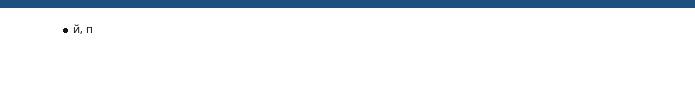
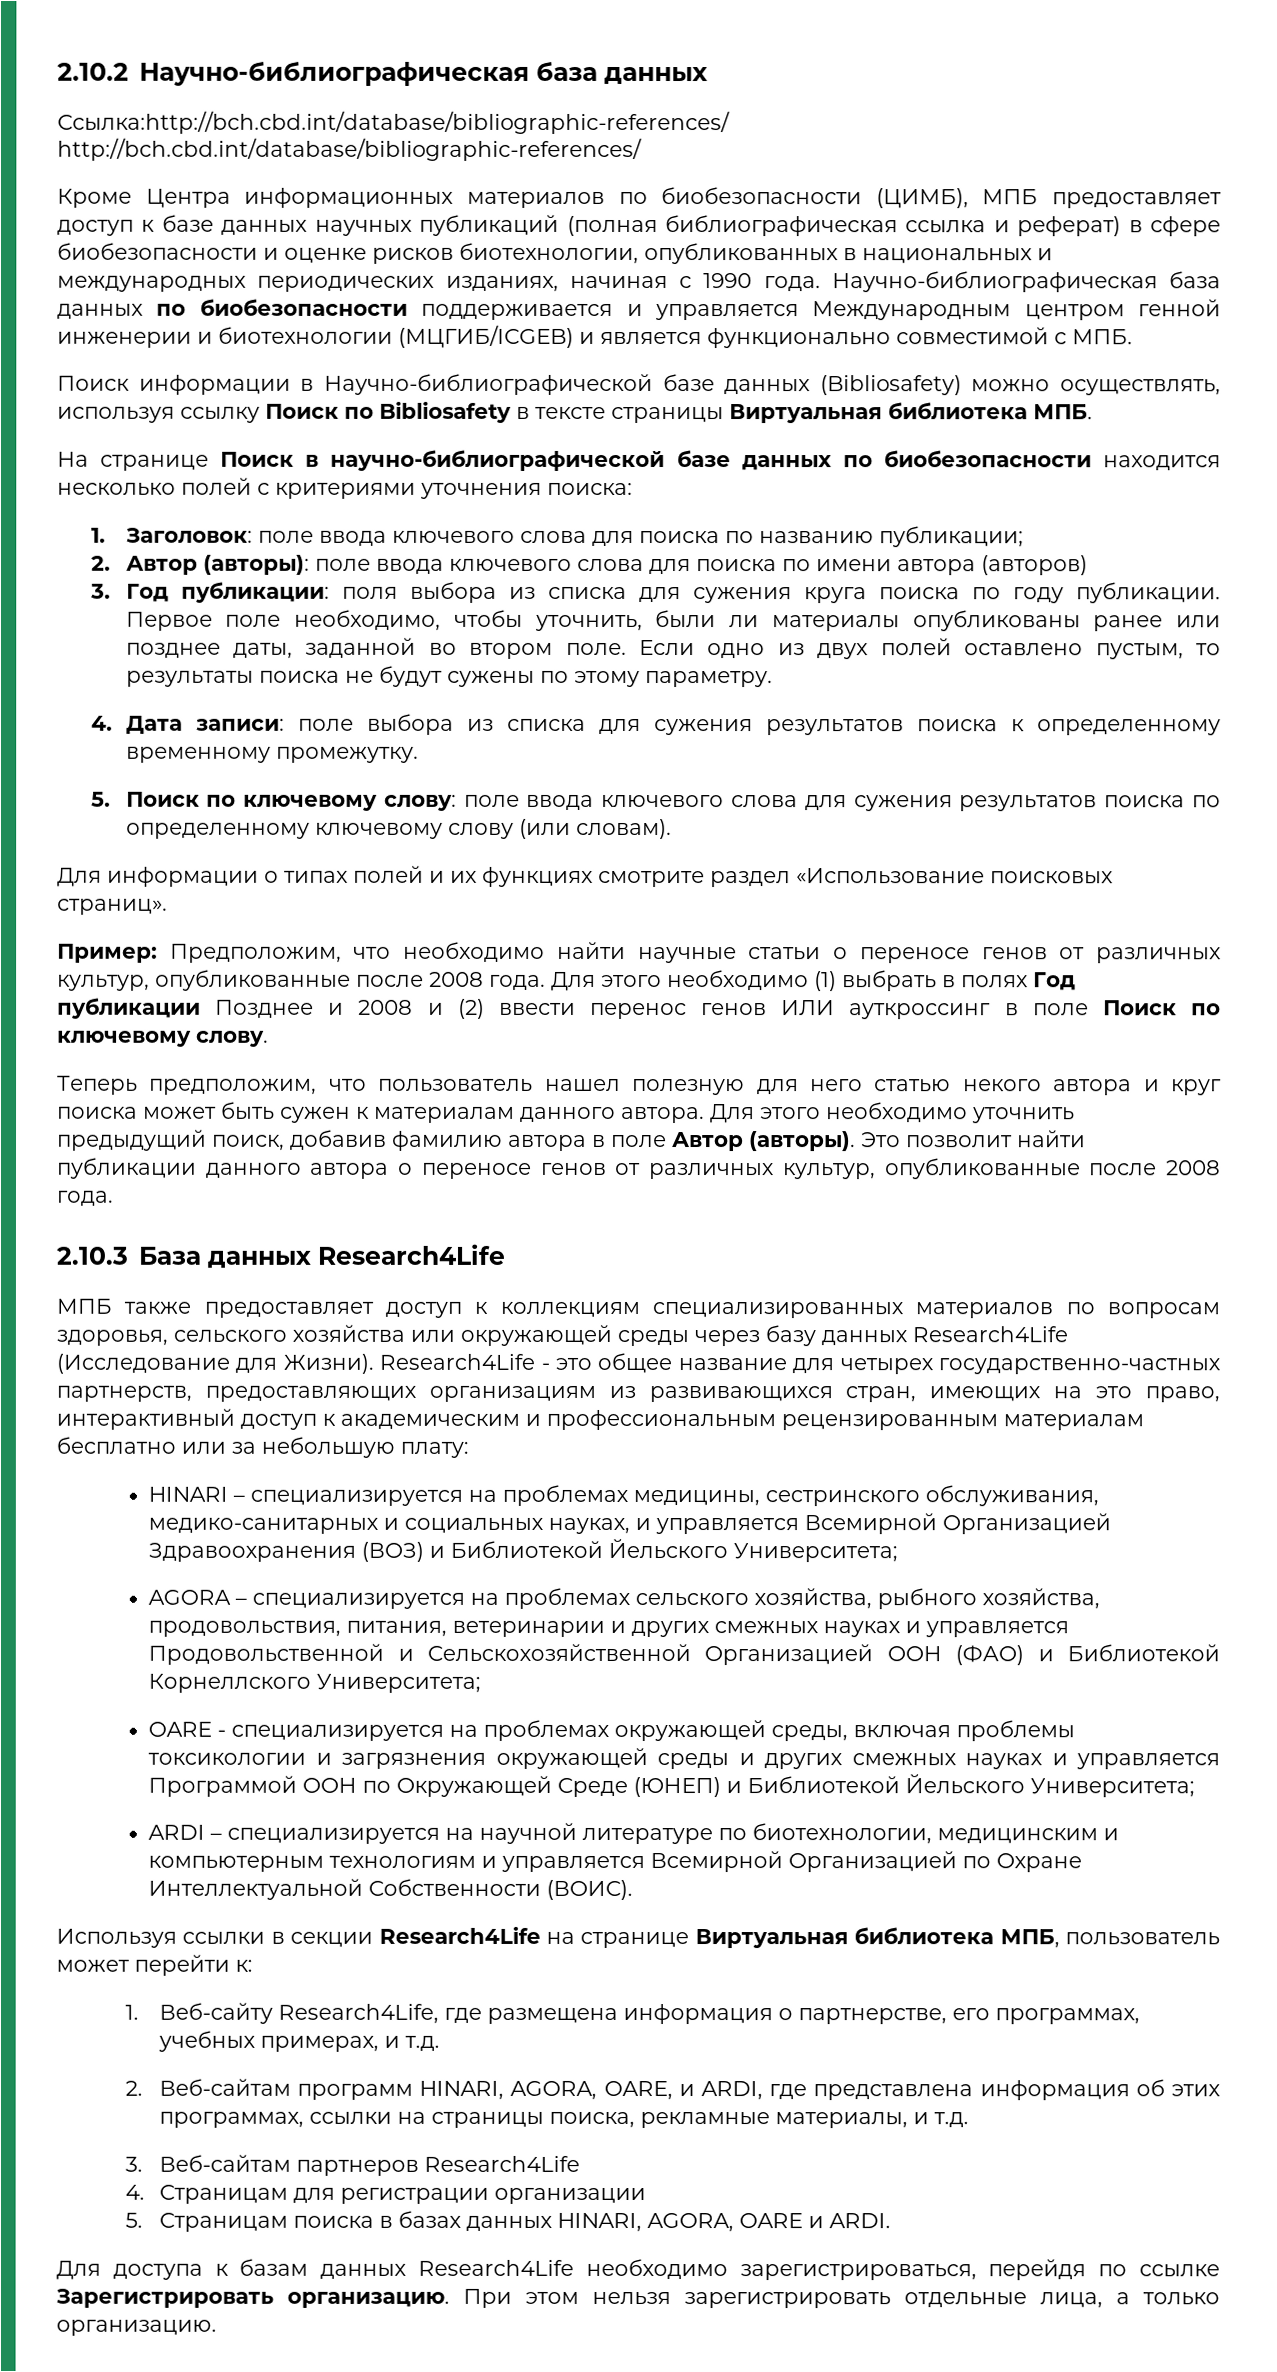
- й, п
+ 2.10.2 Научно-библиографическая база данных
+ Ссылка:http://bch.cbd.int/database/bibliographic-references/ http://bch.cbd.int/database/bibliographic-references/
+ Кроме Центра информационных материалов по биобезопасности (ЦИМБ), МПБ предоставляет доступ к базе данных научных публикаций (полная библиографическая ссылка и реферат) в сфере биобезопасности и оценке рисков биотехнологии, опубликованных в национальных и международных периодических изданиях, начиная с 1990 года. Научно-библиографическая база данных по биобезопасности поддерживается и управляется Международным центром генной инженерии и биотехнологии (МЦГИБ/ICGEB) и является функционально совместимой с МПБ.
+ Поиск информации в Научно-библиографической базе данных (Bibliosafety) можно осуществлять, используя ссылку Поиск по Bibliosafety в тексте страницы Виртуальная библиотека МПБ.
+ На странице Поиск в научно-библиографической базе данных по биобезопасности находится несколько полей с критериями уточнения поиска:
+ 1. Заголовок: поле ввода ключевого слова для поиска по названию публикации;
+ 2. Автор (авторы): поле ввода ключевого слова для поиска по имени автора (авторов)
+ 3. Год публикации: поля выбора из списка для сужения круга поиска по году публикации. Первое поле необходимо, чтобы уточнить, были ли материалы опубликованы ранее или позднее даты, заданной во втором поле. Если одно из двух полей оставлено пустым, то результаты поиска не будут сужены по этому параметру.
+ 4. Дата записи: поле выбора из списка для сужения результатов поиска к определенному временному промежутку.
+ 5. Поиск по ключевому слову: поле ввода ключевого слова для сужения результатов поиска по определенному ключевому слову (или словам).
+ Для информации о типах полей и их функциях смотрите раздел «Использование поисковых страниц».
+ Пример: Предположим, что необходимо найти научные статьи о переносе генов от различных культур, опубликованные после 2008 года. Для этого необходимо (1) выбрать в полях Год публикации Позднее и 2008 и (2) ввести перенос генов ИЛИ ауткроссинг в поле Поиск по ключевому слову.
+ Теперь предположим, что пользователь нашел полезную для него статью некого автора и круг поиска может быть сужен к материалам данного автора. Для этого необходимо уточнить предыдущий поиск, добавив фамилию автора в поле Автор (авторы). Это позволит найти публикации данного автора о переносе генов от различных культур, опубликованные после 2008 года.
+ 2.10.3 База данных Research4Life
+ МПБ также предоставляет доступ к коллекциям специализированных материалов по вопросам здоровья, сельского хозяйства или окружающей среды через базу данных Research4Life (Исследование для Жизни). Research4Life - это общее название для четырех государственно-частных партнерств, предоставляющих организациям из развивающихся стран, имеющих на это право, интерактивный доступ к академическим и профессиональным рецензированным материалам бесплатно или за небольшую плату:
+ HINARI – специализируется на проблемах медицины, сестринского обслуживания, медико-санитарных и социальных науках, и управляется Всемирной Организацией Здравоохранения (ВОЗ) и Библиотекой Йельского Университета;
+ AGORA – специализируется на проблемах сельского хозяйства, рыбного хозяйства, продовольствия, питания, ветеринарии и других смежных науках и управляется Продовольственной и Сельскохозяйственной Организацией ООН (ФАО) и Библиотекой Корнеллского Университета;
+ OARE - специализируется на проблемах окружающей среды, включая проблемы токсикологии и загрязнения окружающей среды и других смежных науках и управляется Программой ООН по Окружающей Среде (ЮНЕП) и Библиотекой Йельского Университета;
+ ARDI – специализируется на научной литературе по биотехнологии, медицинским и компьютерным технологиям и управляется Всемирной Организацией по Охране Интеллектуальной Собственности (ВОИС).
+ Используя ссылки в секции Research4Life на странице Виртуальная библиотека МПБ, пользователь может перейти к:
+ 1. Веб-сайту Research4Life, где размещена информация о партнерстве, его программах, учебных примерах, и т.д.
+ 2. Веб-сайтам программ HINARI, AGORA, OARE, и ARDI, где представлена информация об этих программах, ссылки на страницы поиска, рекламные материалы, и т.д.
+ 3. Веб-сайтам партнеров Research4Life
+ 4. Страницам для регистрации организации
+ 5. Страницам поиска в базах данных HINARI, AGORA, OARE и ARDI.
+ Для доступа к базам данных Research4Life необходимо зарегистрироваться, перейдя по ссылке Зарегистрировать организацию. При этом нельзя зарегистрировать отдельные лица, а только организацию.

